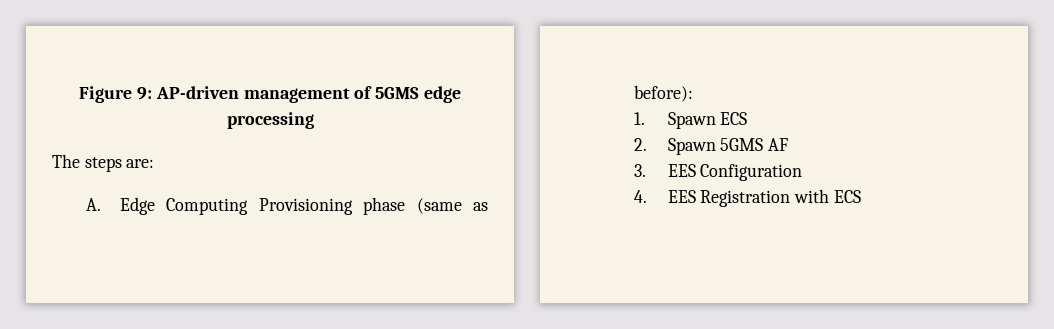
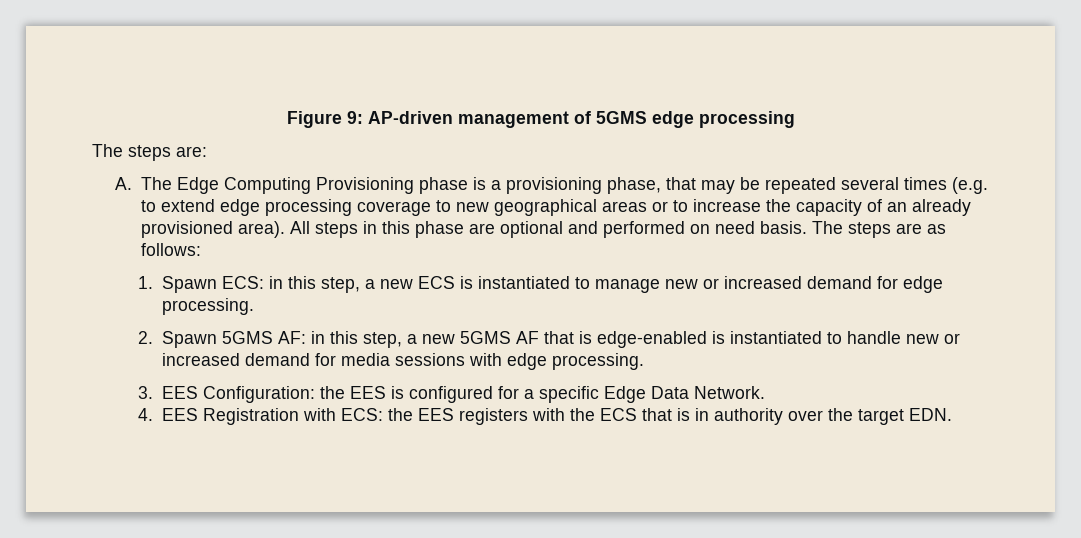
- A. Edge Computing Provisioning phase (same as before):
- 1. Spawn ECS
- 2. Spawn 5GMS AF
- 3. EES Configuration
- 4. EES Registration with ECS
+ A. The Edge Computing Provisioning phase is a provisioning phase, that may be repeated several times (e.g. to extend edge processing coverage to new geographical areas or to increase the capacity of an already provisioned area). All steps in this phase are optional and performed on need basis. The steps are as follows:
+ 1. Spawn ECS: in this step, a new ECS is instantiated to manage new or increased demand for edge processing.
+ 2. Spawn 5GMS AF: in this step, a new 5GMS AF that is edge-enabled is instantiated to handle new or increased demand for media sessions with edge processing.
+ 3. EES Configuration: the EES is configured for a specific Edge Data Network.
+ 4. EES Registration with ECS: the EES registers with the ECS that is in authority over the target EDN.

